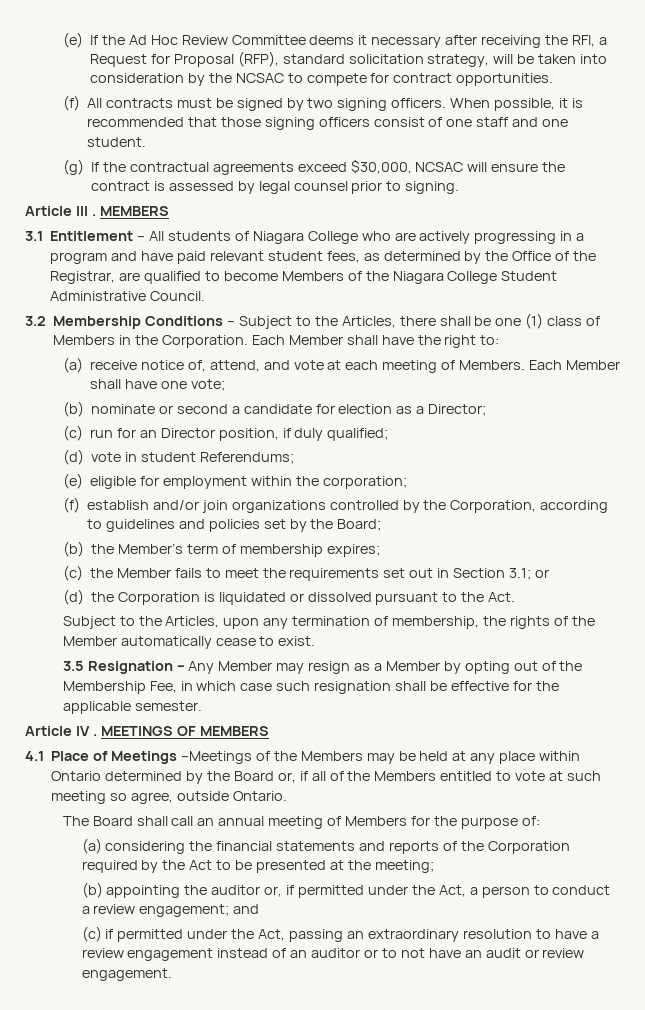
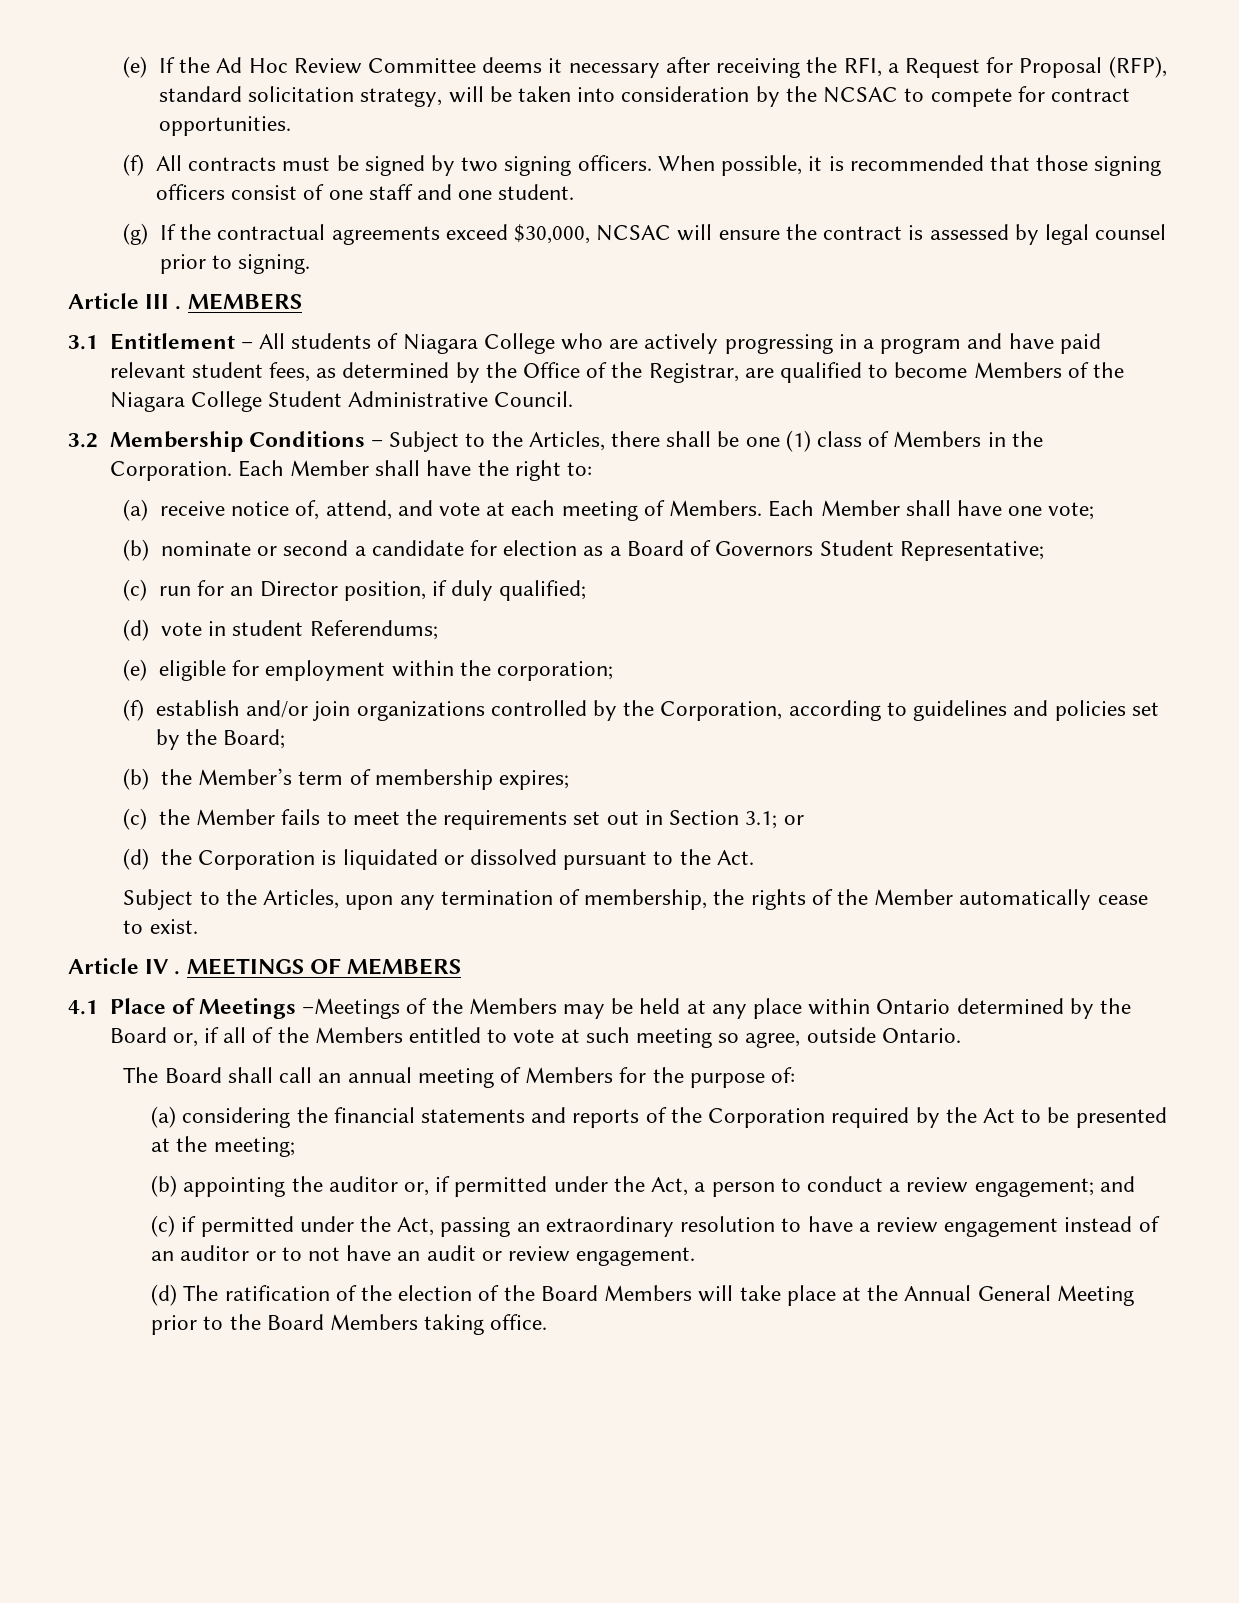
- (b) nominate or second a candidate for election as a Director;
+ (b) nominate or second a candidate for election as a Board of Governors Student Representative;
- 3.5 Resignation – Any Member may resign as a Member by opting out of the Membership Fee, in which case such resignation shall be effective for the applicable semester.
+ (d) The ratification of the election of the Board Members will take place at the Annual General Meeting prior to the Board Members taking office.

